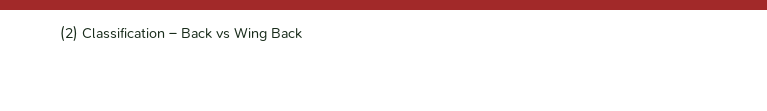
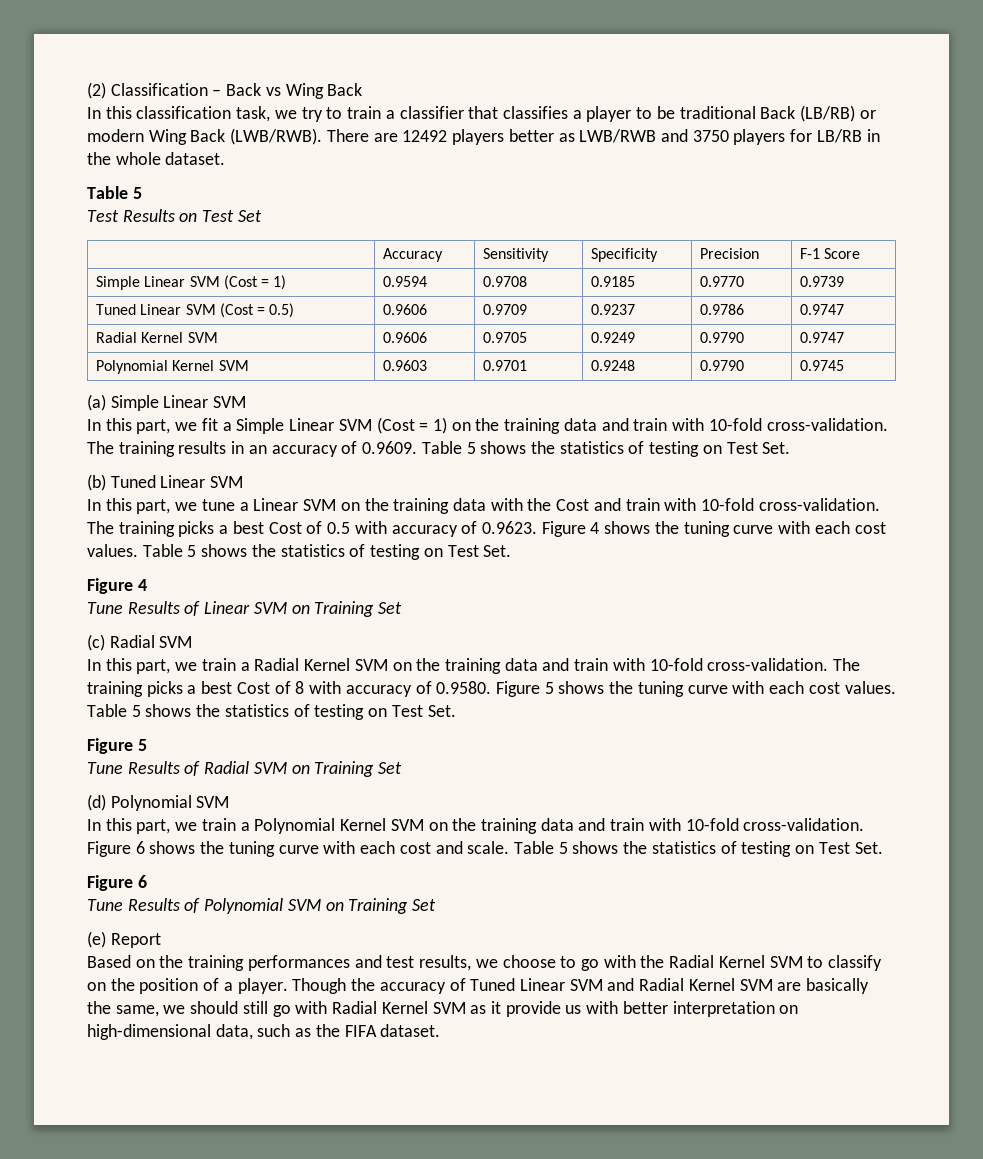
+ In this classification task, we try to train a classifier that classifies a player to be traditional Back (LB/RB) or modern Wing Back (LWB/RWB). There are 12492 players better as LWB/RWB and 3750 players for LB/RB in the whole dataset.
+ Table 5
+ Test Results on Test Set
+ | Accuracy | Sensitivity | Specificity | Precision | F-1 Score
+ Simple Linear SVM (Cost = 1) | 0.9594 | 0.9708 | 0.9185 | 0.9770 | 0.9739
+ Tuned Linear SVM (Cost = 0.5) | 0.9606 | 0.9709 | 0.9237 | 0.9786 | 0.9747
+ Radial Kernel SVM | 0.9606 | 0.9705 | 0.9249 | 0.9790 | 0.9747
+ Polynomial Kernel SVM | 0.9603 | 0.9701 | 0.9248 | 0.9790 | 0.9745
+ (a) Simple Linear SVM
+ In this part, we fit a Simple Linear SVM (Cost = 1) on the training data and train with 10-fold cross-validation. The training results in an accuracy of 0.9609. Table 5 shows the statistics of testing on Test Set.
+ (b) Tuned Linear SVM
+ In this part, we tune a Linear SVM on the training data with the Cost and train with 10-fold cross-validation. The training picks a best Cost of 0.5 with accuracy of 0.9623. Figure 4 shows the tuning curve with each cost values. Table 5 shows the statistics of testing on Test Set.
+ Figure 4
+ Tune Results of Linear SVM on Training Set
+ (c) Radial SVM
+ In this part, we train a Radial Kernel SVM on the training data and train with 10-fold cross-validation. The training picks a best Cost of 8 with accuracy of 0.9580. Figure 5 shows the tuning curve with each cost values. Table 5 shows the statistics of testing on Test Set.
+ Figure 5
+ Tune Results of Radial SVM on Training Set
+ (d) Polynomial SVM
+ In this part, we train a Polynomial Kernel SVM on the training data and train with 10-fold cross-validation. Figure 6 shows the tuning curve with each cost and scale. Table 5 shows the statistics of testing on Test Set.
+ Figure 6
+ Tune Results of Polynomial SVM on Training Set
+ (e) Report
+ Based on the training performances and test results, we choose to go with the Radial Kernel SVM to classify on the position of a player. Though the accuracy of Tuned Linear SVM and Radial Kernel SVM are basically the same, we should still go with Radial Kernel SVM as it provide us with better interpretation on high-dimensional data, such as the FIFA dataset.

